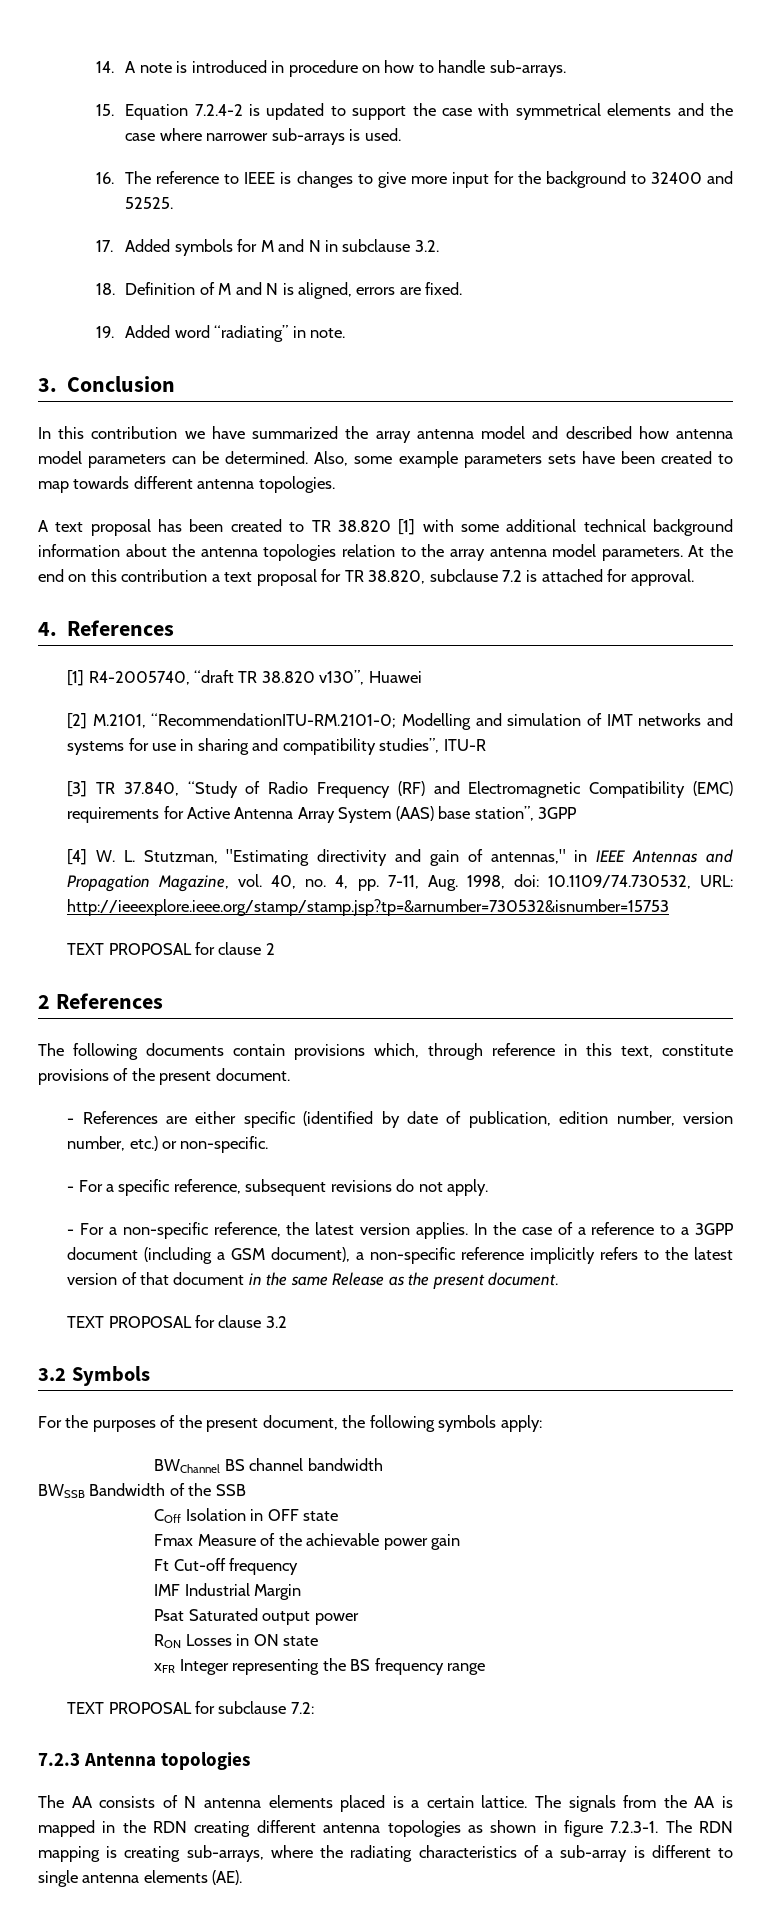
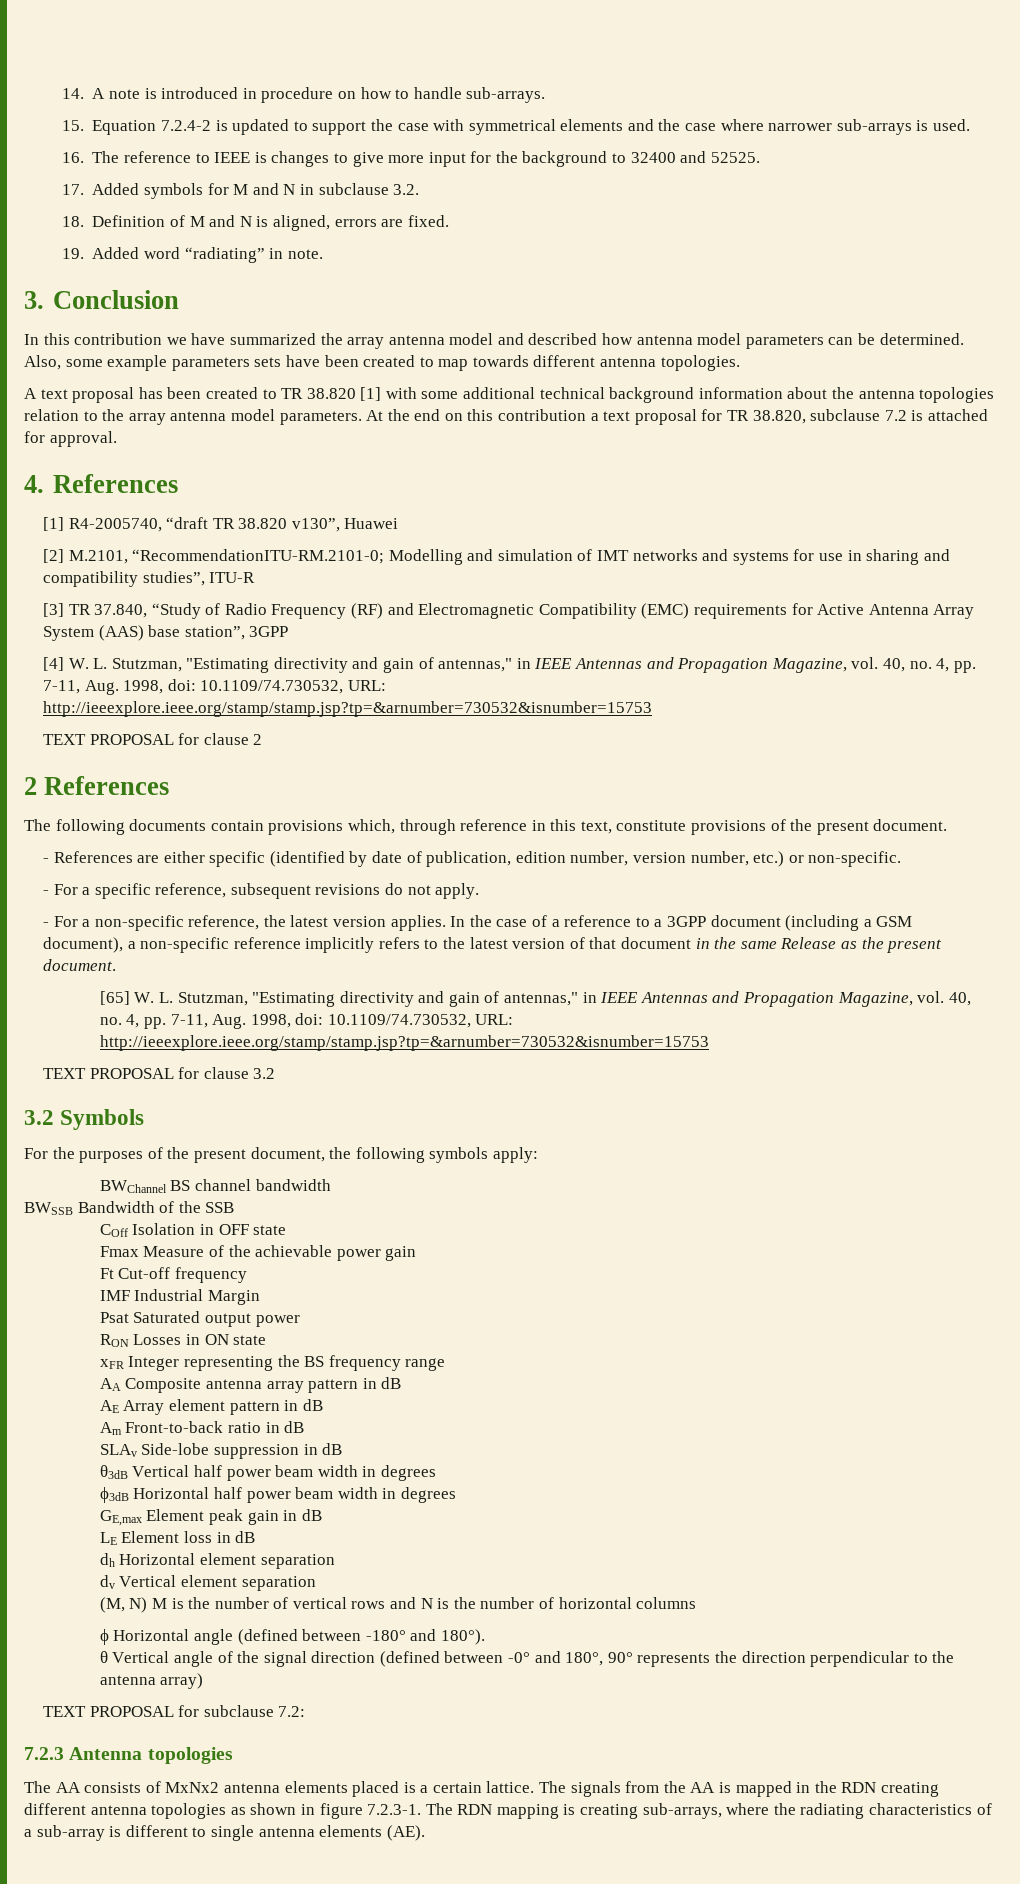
+ [65] W. L. Stutzman, "Estimating directivity and gain of antennas," in IEEE Antennas and Propagation Magazine, vol. 40, no. 4, pp. 7-11, Aug. 1998, doi: 10.1109/74.730532, URL: http://ieeexplore.ieee.org/stamp/stamp.jsp?tp=&arnumber=730532&isnumber=15753
+ AA Composite antenna array pattern in dB
+ AE Array element pattern in dB
+ Am Front-to-back ratio in dB
+ SLAv Side-lobe suppression in dB
+ θ3dB Vertical half power beam width in degrees
+ ϕ3dB Horizontal half power beam width in degrees
+ GE,max Element peak gain in dB
+ LE Element loss in dB
+ dh Horizontal element separation
+ dv Vertical element separation
+ (M, N) M is the number of vertical rows and N is the number of horizontal columns
+ ϕ Horizontal angle (defined between -180° and 180°).
+ θ Vertical angle of the signal direction (defined between -0° and 180°, 90° represents the direction perpendicular to the antenna array)
- The AA consists of N antenna elements placed is a certain lattice.
+ The AA consists of MxNx2 antenna elements placed is a certain lattice.

